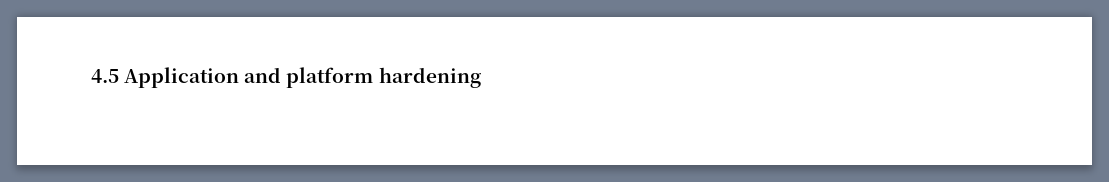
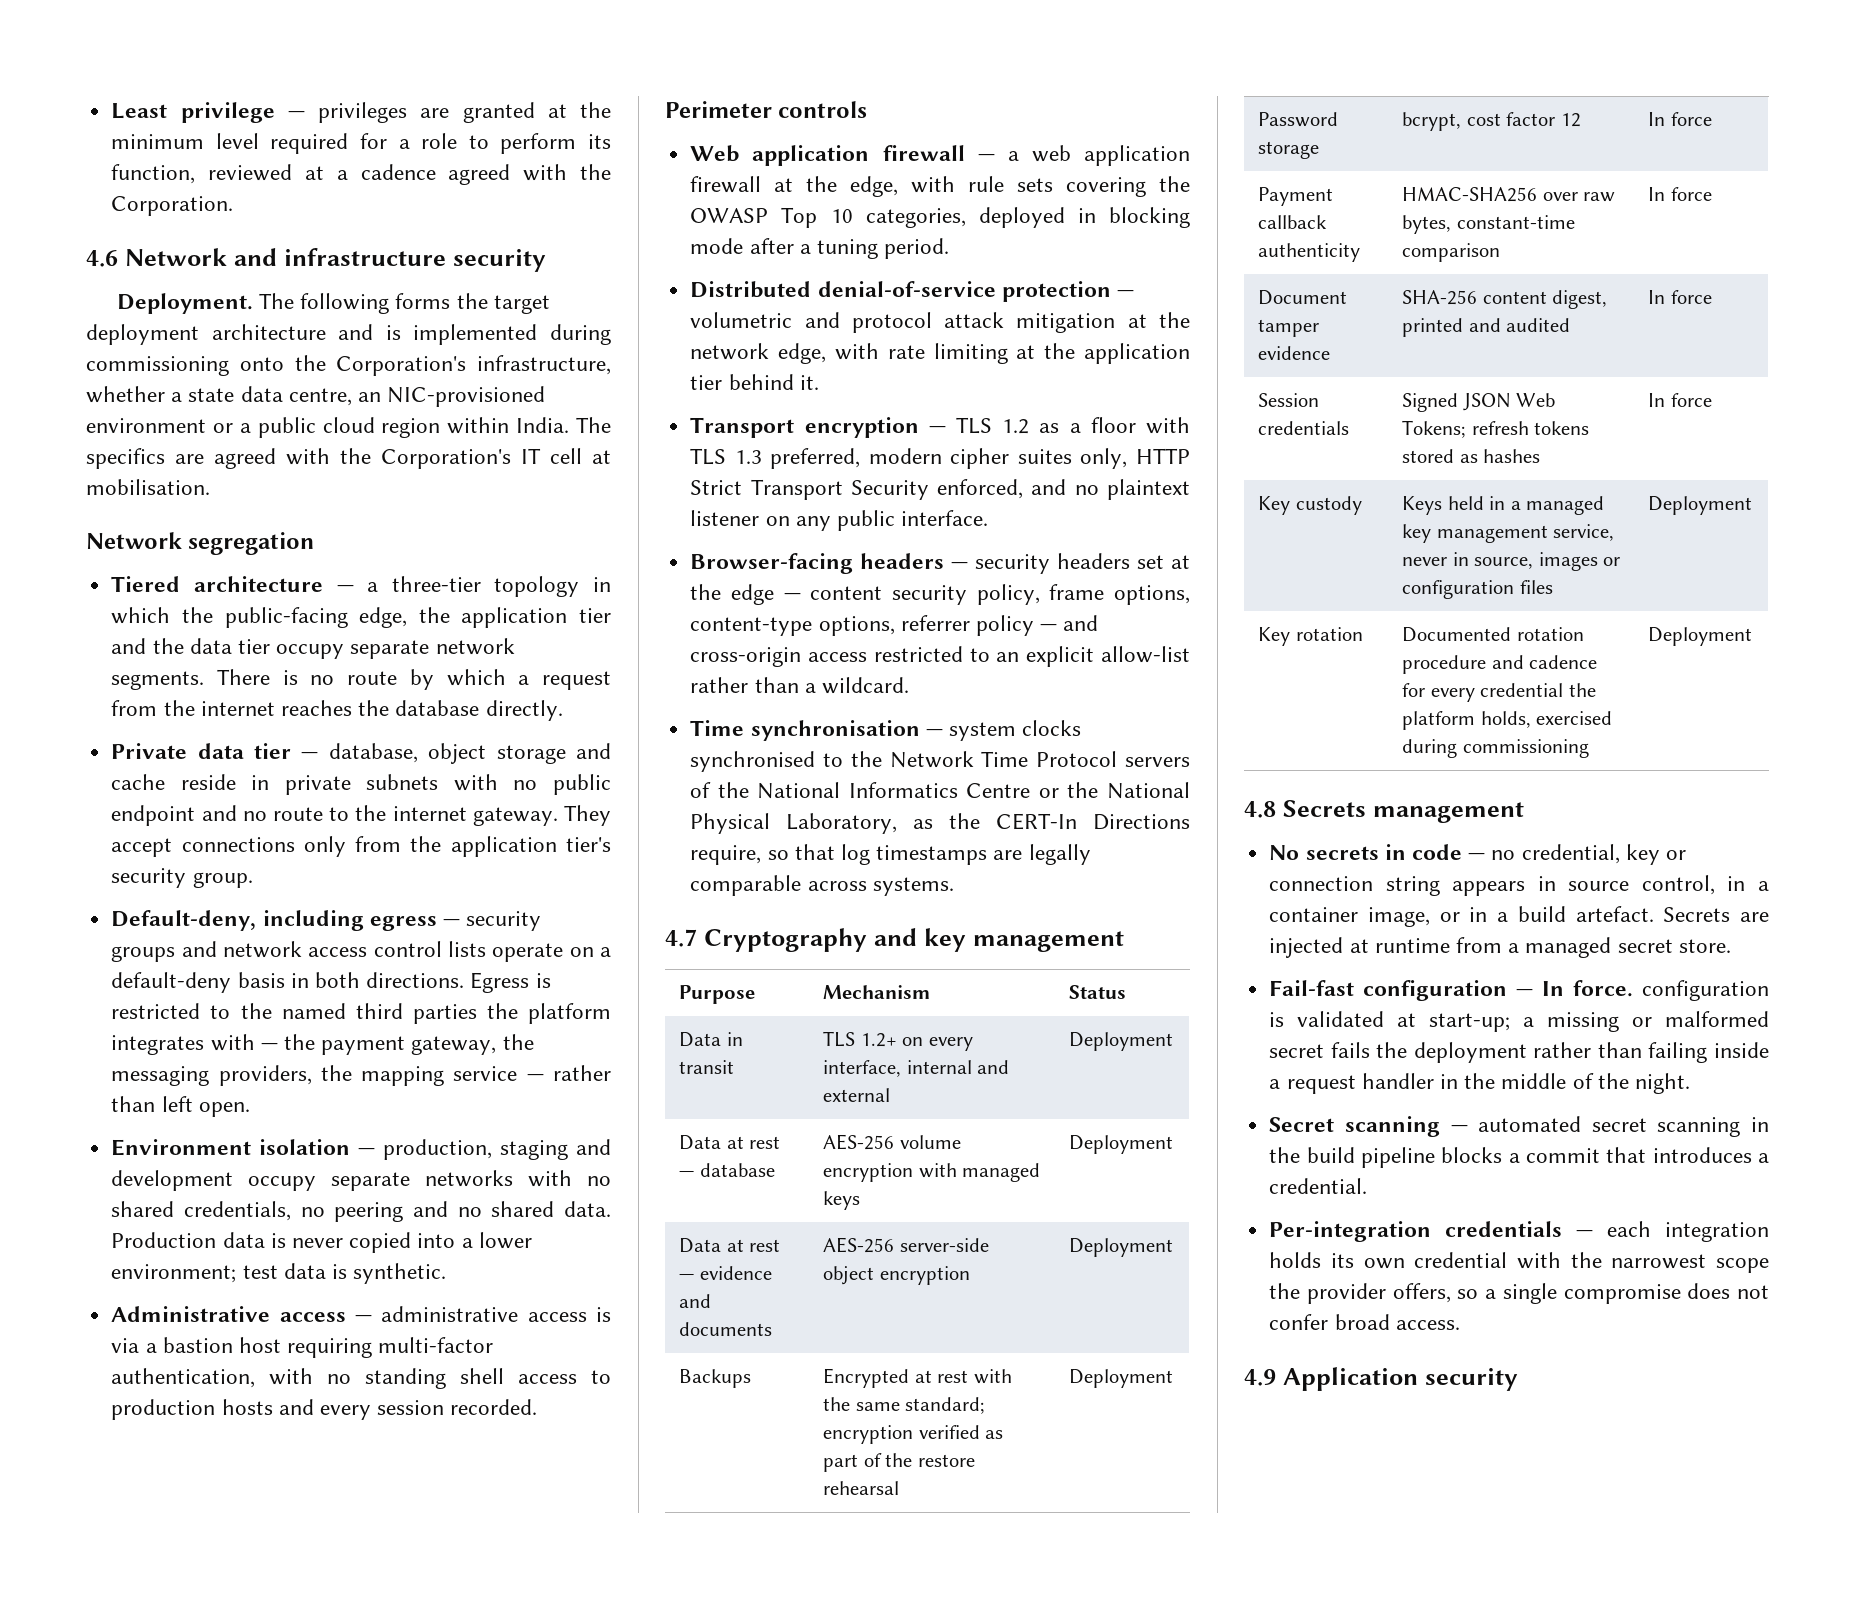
- 4.5 Application and platform hardening
+ Least privilege — privileges are granted at the minimum level required for a role to perform its function, reviewed at a cadence agreed with the Corporation.
+ 4.6 Network and infrastructure security
+ Deployment. The following forms the target deployment architecture and is implemented during commissioning onto the Corporation's infrastructure, whether a state data centre, an NIC-provisioned environment or a public cloud region within India. The specifics are agreed with the Corporation's IT cell at mobilisation.
+ Network segregation
+ Tiered architecture — a three-tier topology in which the public-facing edge, the application tier and the data tier occupy separate network segments. There is no route by which a request from the internet reaches the database directly.
+ Private data tier — database, object storage and cache reside in private subnets with no public endpoint and no route to the internet gateway. They accept connections only from the application tier's security group.
+ Default-deny, including egress — security groups and network access control lists operate on a default-deny basis in both directions. Egress is restricted to the named third parties the platform integrates with — the payment gateway, the messaging providers, the mapping service — rather than left open.
+ Environment isolation — production, staging and development occupy separate networks with no shared credentials, no peering and no shared data. Production data is never copied into a lower environment; test data is synthetic.
+ Administrative access — administrative access is via a bastion host requiring multi-factor authentication, with no standing shell access to production hosts and every session recorded.
+ Perimeter controls
+ Web application firewall — a web application firewall at the edge, with rule sets covering the OWASP Top 10 categories, deployed in blocking mode after a tuning period.
+ Distributed denial-of-service protection — volumetric and protocol attack mitigation at the network edge, with rate limiting at the application tier behind it.
+ Transport encryption — TLS 1.2 as a floor with TLS 1.3 preferred, modern cipher suites only, HTTP Strict Transport Security enforced, and no plaintext listener on any public interface.
+ Browser-facing headers — security headers set at the edge — content security policy, frame options, content-type options, referrer policy — and cross-origin access restricted to an explicit allow-list rather than a wildcard.
+ Time synchronisation — system clocks synchronised to the Network Time Protocol servers of the National Informatics Centre or the National Physical Laboratory, as the CERT-In Directions require, so that log timestamps are legally comparable across systems.
+ 4.7 Cryptography and key management
+ Purpose | Mechanism | Status
+ Data in transit | TLS 1.2+ on every interface, internal and external | Deployment
+ Data at rest — database | AES-256 volume encryption with managed keys | Deployment
+ Data at rest — evidence and documents | AES-256 server-side object encryption | Deployment
+ Backups | Encrypted at rest with the same standard; encryption verified as part of the restore rehearsal | Deployment
+ Password storage | bcrypt, cost factor 12 | In force
+ Payment callback authenticity | HMAC-SHA256 over raw bytes, constant-time comparison | In force
+ Document tamper evidence | SHA-256 content digest, printed and audited | In force
+ Session credentials | Signed JSON Web Tokens; refresh tokens stored as hashes | In force
+ Key custody | Keys held in a managed key management service, never in source, images or configuration files | Deployment
+ Key rotation | Documented rotation procedure and cadence for every credential the platform holds, exercised during commissioning | Deployment
+ 4.8 Secrets management
+ No secrets in code — no credential, key or connection string appears in source control, in a container image, or in a build artefact. Secrets are injected at runtime from a managed secret store.
+ Fail-fast configuration — In force. configuration is validated at start-up; a missing or malformed secret fails the deployment rather than failing inside a request handler in the middle of the night.
+ Secret scanning — automated secret scanning in the build pipeline blocks a commit that introduces a credential.
+ Per-integration credentials — each integration holds its own credential with the narrowest scope the provider offers, so a single compromise does not confer broad access.
+ 4.9 Application security

